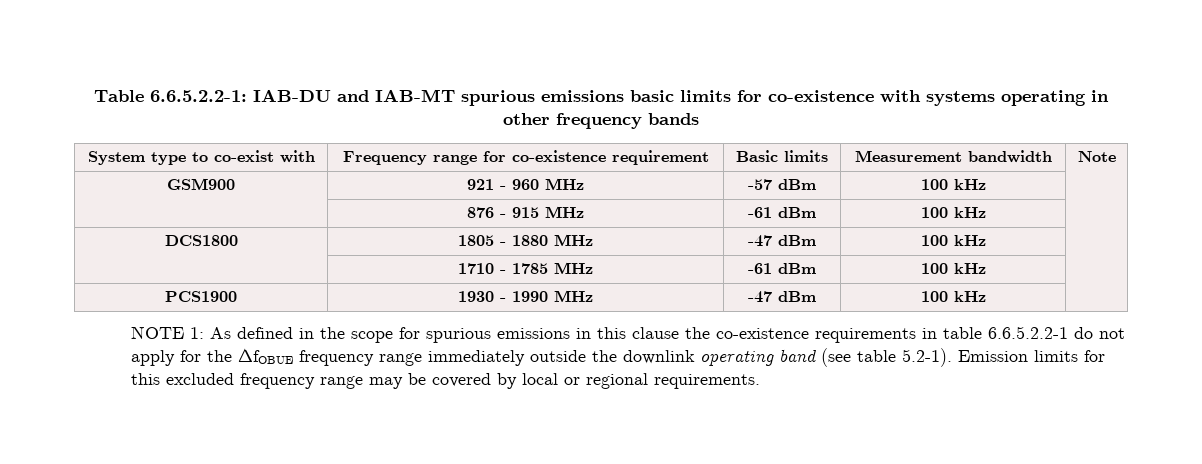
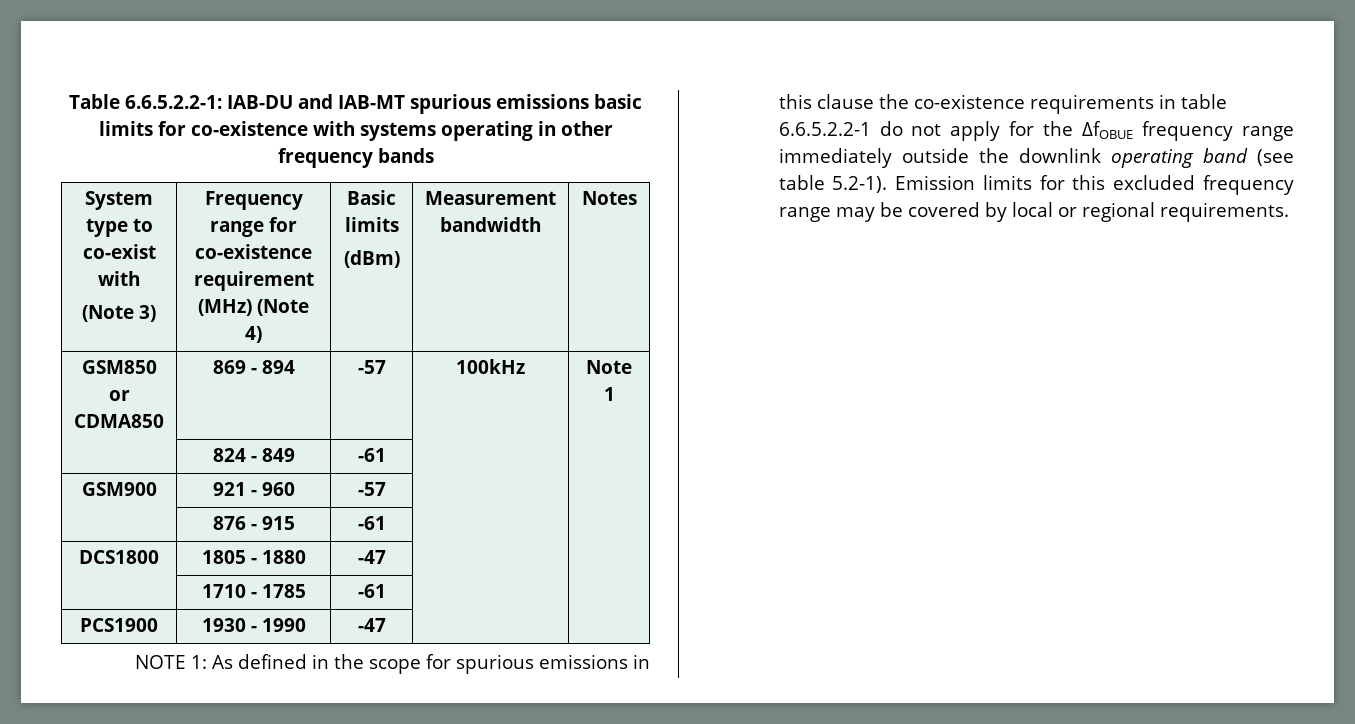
- System type to co-exist with | Frequency range for co-existence requirement | Basic limits | Measurement bandwidth | Note
+ System type to co-exist with
+ (Note 3) | Frequency range for co-existence requirement (MHz) (Note 4) | Basic limits
+ (dBm) | Measurement bandwidth | Notes
+ GSM850 or CDMA850 | 869 - 894 | -57 | 100kHz | Note 1
+ | 824 - 849 | -61 | |
- GSM900 | 921 - 960 MHz | -57 dBm | 100 kHz |
+ GSM900 | 921 - 960 | -57 | |
- | 876 - 915 MHz | -61 dBm | 100 kHz |
+ | 876 - 915 | -61 | |
- DCS1800 | 1805 - 1880 MHz | -47 dBm | 100 kHz |
+ DCS1800 | 1805 - 1880 | -47 | |
- | 1710 - 1785 MHz | -61 dBm | 100 kHz |
+ | 1710 - 1785 | -61 | |
- PCS1900 | 1930 - 1990 MHz | -47 dBm | 100 kHz |
+ PCS1900 | 1930 - 1990 | -47 | |

